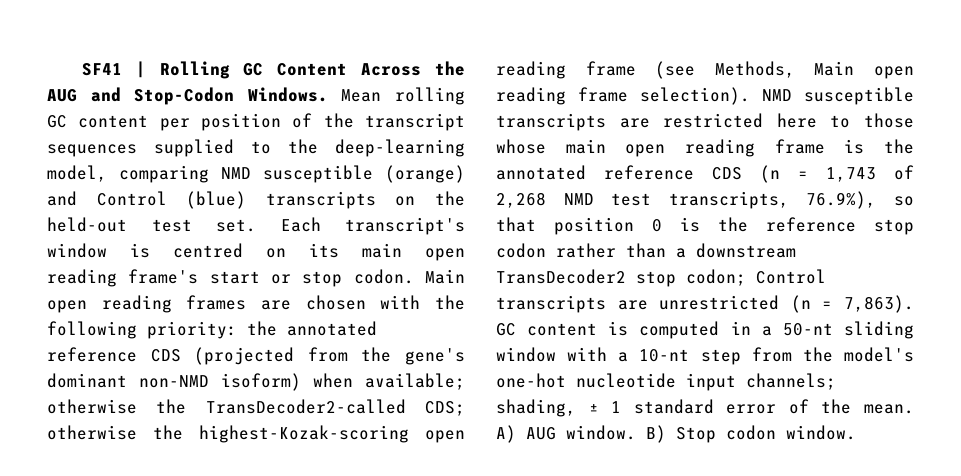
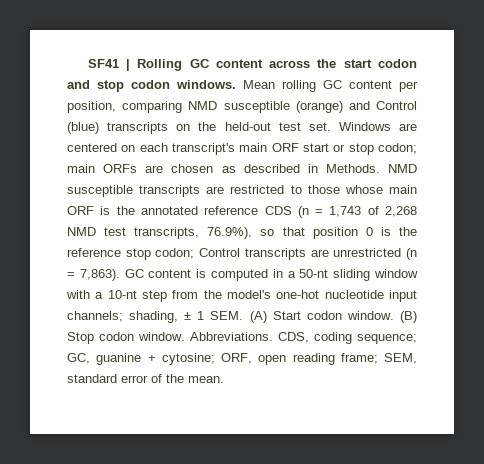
- SF41 | Rolling GC Content Across the AUG and Stop-Codon Windows.
+ SF41 | Rolling GC content across the start codon and stop codon windows.
- Mean rolling GC content per position of the transcript sequences supplied to the deep-learning model, comparing NMD susceptible (orange) and Control (blue) transcripts on the held-out test set.
+ Mean rolling GC content per position, comparing NMD susceptible (orange) and Control (blue) transcripts on the held-out test set.
- Each transcript's window is centred on its main open reading frame's start or stop codon. Main open reading frames are chosen with the following priority: the annotated reference CDS (projected from the gene's dominant non-NMD isoform) when available; otherwise the TransDecoder2-called CDS; otherwise the highest-Kozak-scoring open reading frame (see Methods, Main open reading frame selection).
+ Windows are centered on each transcript's main ORF start or stop codon; main ORFs are chosen as described in Methods.
- NMD susceptible transcripts are restricted here to those whose main open reading frame is the annotated reference CDS (n = 1,743 of 2,268 NMD test transcripts, 76.9%), so that position 0 is the reference stop codon rather than a downstream TransDecoder2 stop codon; Control transcripts are unrestricted (n = 7,863).
+ NMD susceptible transcripts are restricted to those whose main ORF is the annotated reference CDS (n = 1,743 of 2,268 NMD test transcripts, 76.9%), so that position 0 is the reference stop codon; Control transcripts are unrestricted (n = 7,863).
- GC content is computed in a 50-nt sliding window with a 10-nt step from the model's one-hot nucleotide input channels; shading, ± 1 standard error of the mean. A) AUG window. B) Stop codon window.
+ GC content is computed in a 50-nt sliding window with a 10-nt step from the model's one-hot nucleotide input channels; shading, ± 1 SEM. (A) Start codon window. (B) Stop codon window. Abbreviations. CDS, coding sequence; GC, guanine + cytosine; ORF, open reading frame; SEM, standard error of the mean.

